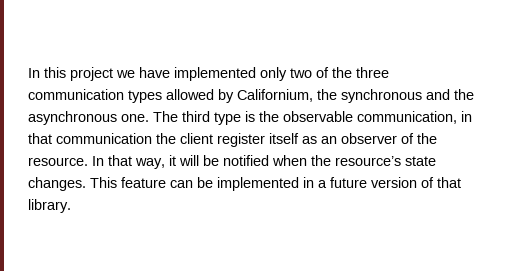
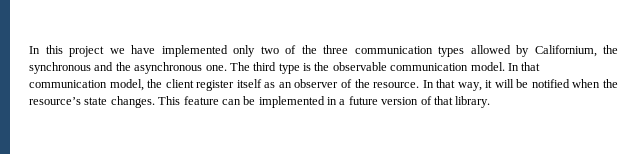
- The third type is the observable communication, in that communication the client register itself as an observer of the resource.
+ The third type is the observable communication model. In that communication model, the client register itself as an observer of the resource.

